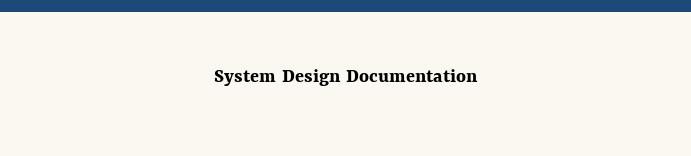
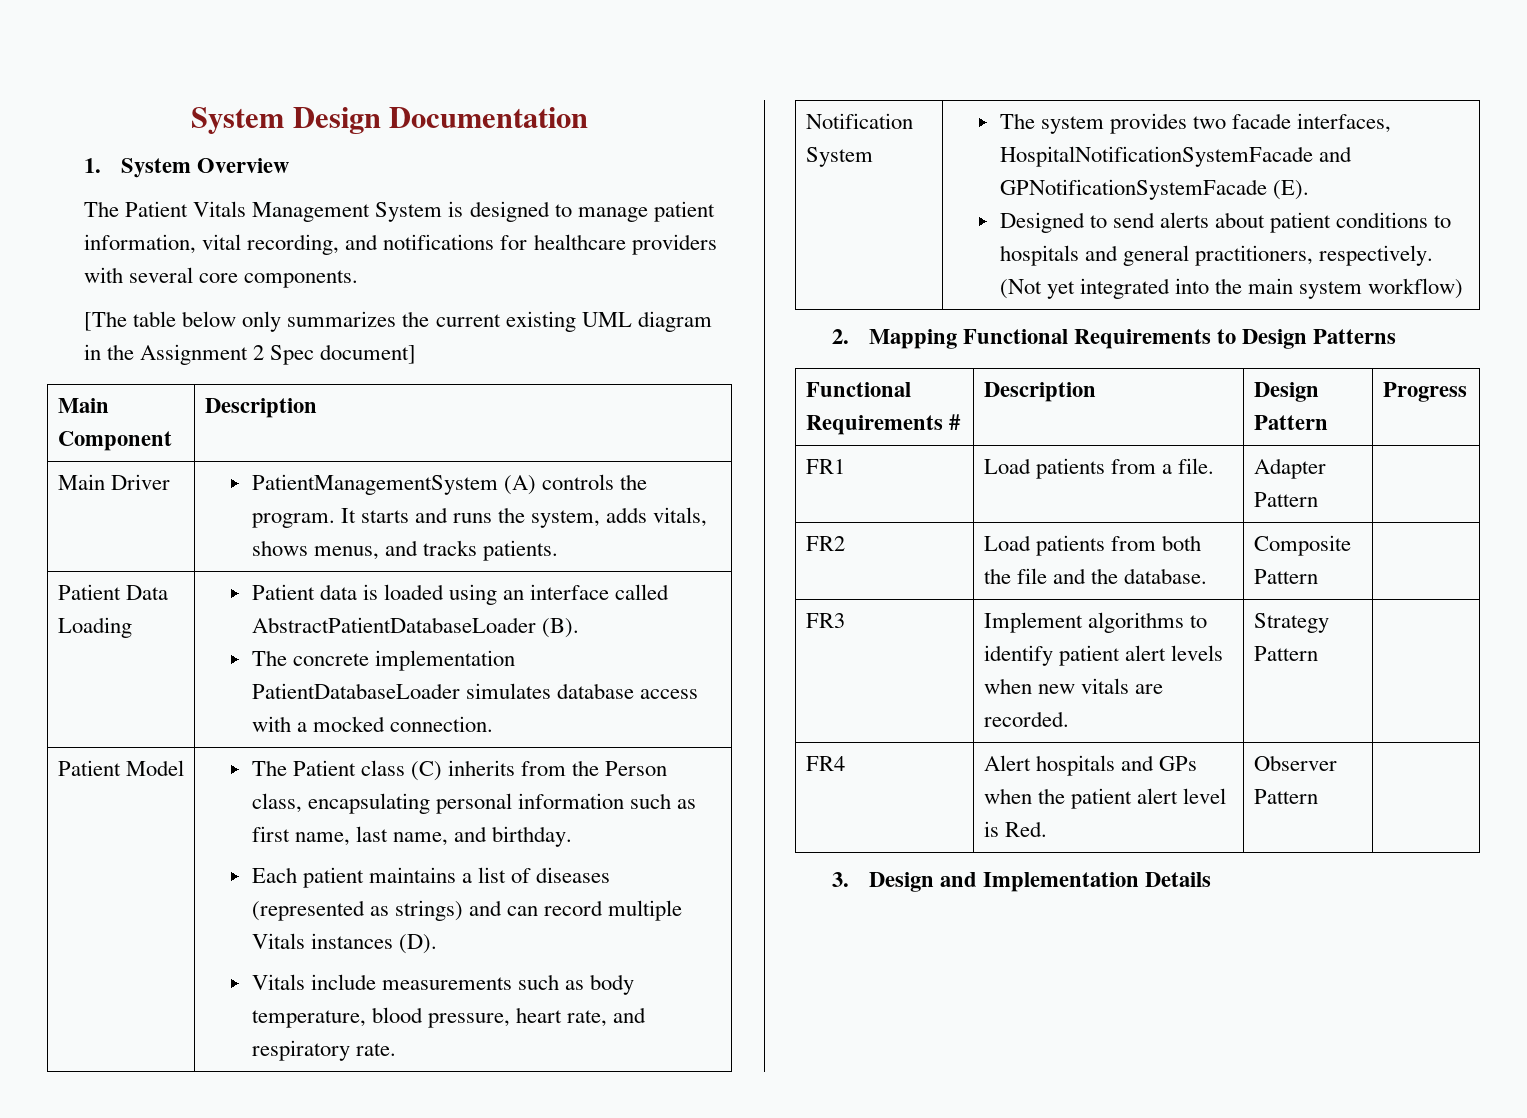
+ 1. System Overview
+ The Patient Vitals Management System is designed to manage patient information, vital recording, and notifications for healthcare providers with several core components.
+ [The table below only summarizes the current existing UML diagram in the Assignment 2 Spec document]
+ Main Component | Description
+ Main Driver | PatientManagementSystem (A) controls the program. It starts and runs the system, adds vitals, shows menus, and tracks patients.
+ Patient Data Loading | Patient data is loaded using an interface called AbstractPatientDatabaseLoader (B).
+ The concrete implementation PatientDatabaseLoader simulates database access with a mocked connection.
+ Patient Model | The Patient class (C) inherits from the Person class, encapsulating personal information such as first name, last name, and birthday.
+ Each patient maintains a list of diseases (represented as strings) and can record multiple Vitals instances (D).
+ Vitals include measurements such as body temperature, blood pressure, heart rate, and respiratory rate.
+ Notification System | The system provides two facade interfaces, HospitalNotificationSystemFacade and GPNotificationSystemFacade (E).
+ Designed to send alerts about patient conditions to hospitals and general practitioners, respectively. (Not yet integrated into the main system workflow)
+ 2. Mapping Functional Requirements to Design Patterns
+ Functional Requirements # | Description | Design Pattern | Progress
+ FR1 | Load patients from a file. | Adapter Pattern |
+ FR2 | Load patients from both the file and the database. | Composite Pattern |
+ FR3 | Implement algorithms to identify patient alert levels when new vitals are recorded. | Strategy Pattern |
+ FR4 | Alert hospitals and GPs when the patient alert level is Red. | Observer Pattern |
+ 3. Design and Implementation Details

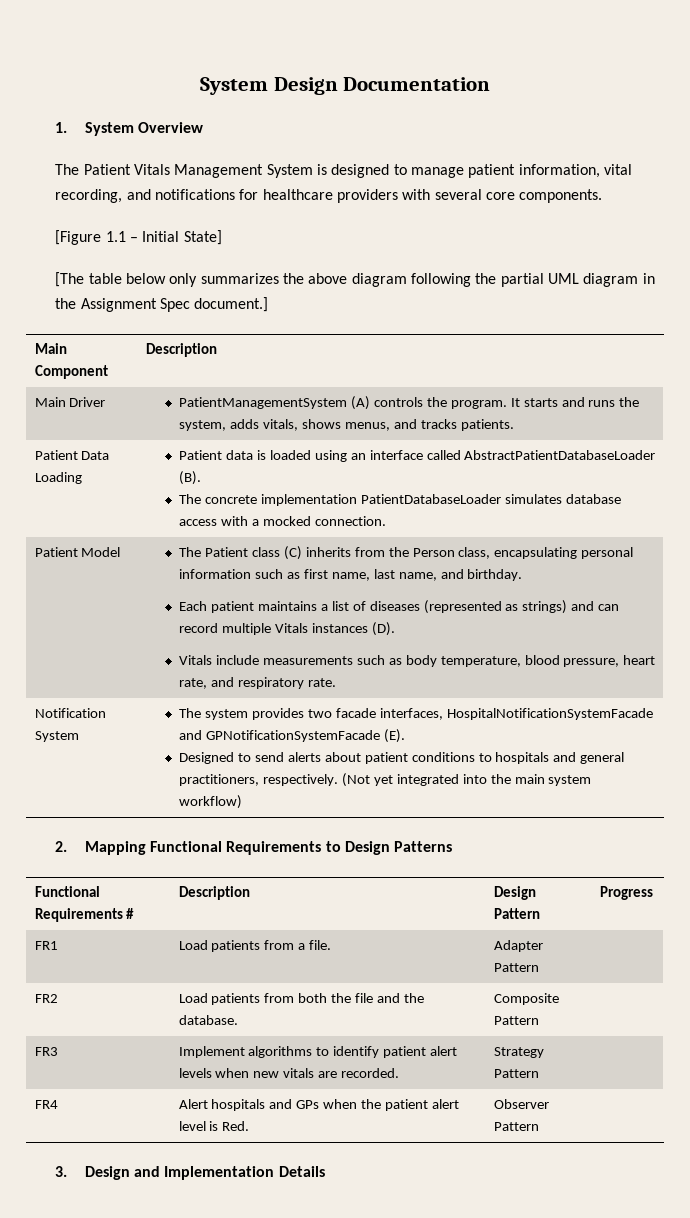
+ [Figure 1.1 – Initial State]
- [The table below only summarizes the current existing UML diagram in the Assignment 2 Spec document]
+ [The table below only summarizes the above diagram following the partial UML diagram in the Assignment Spec document.]

